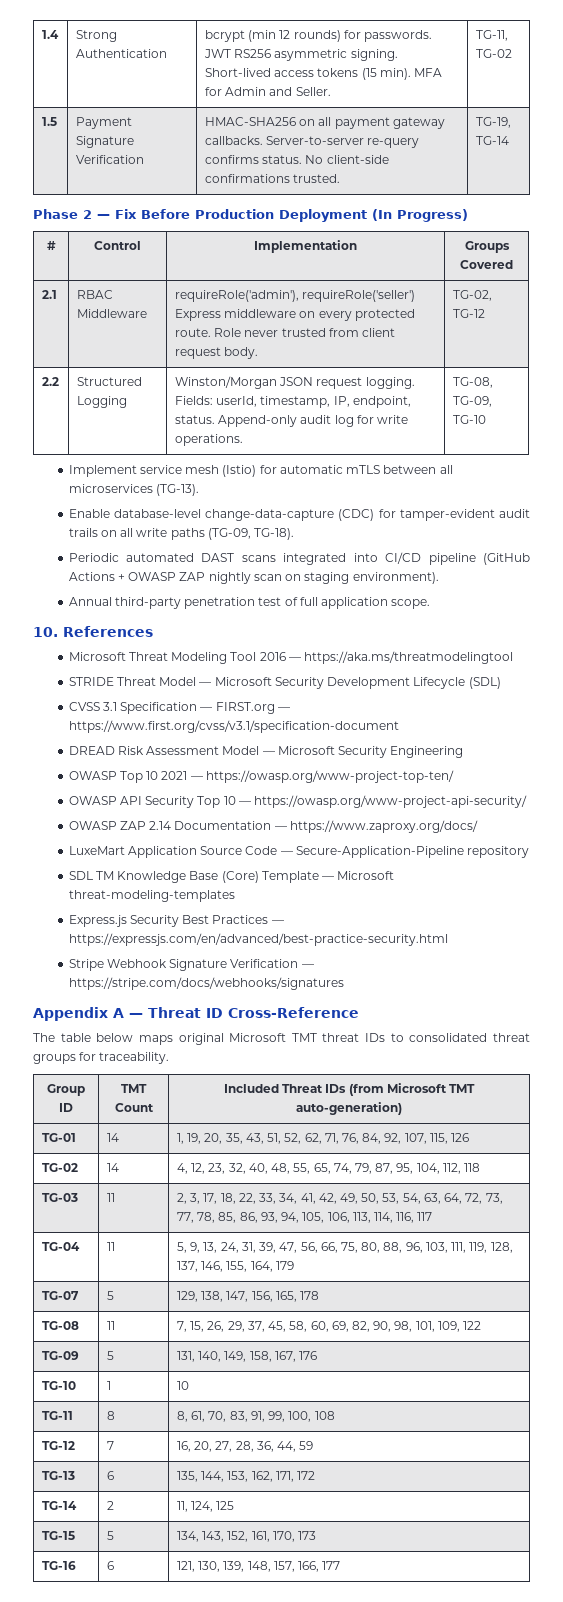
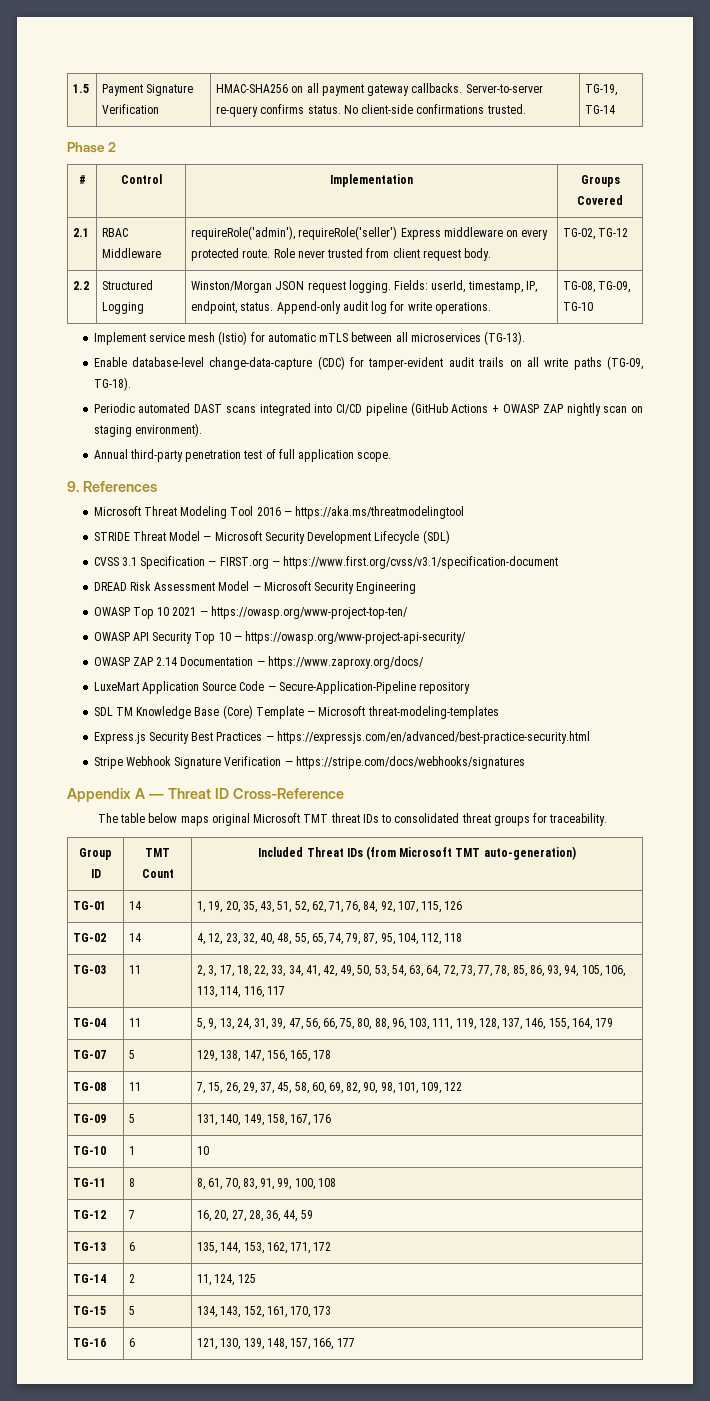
- 1.4 | Strong Authentication | bcrypt (min 12 rounds) for passwords. JWT RS256 asymmetric signing. Short-lived access tokens (15 min). MFA for Admin and Seller. | TG-11, TG-02
- Phase 2 — Fix Before Production Deployment (In Progress)
+ Phase 2
- 10. References
+ 9. References

